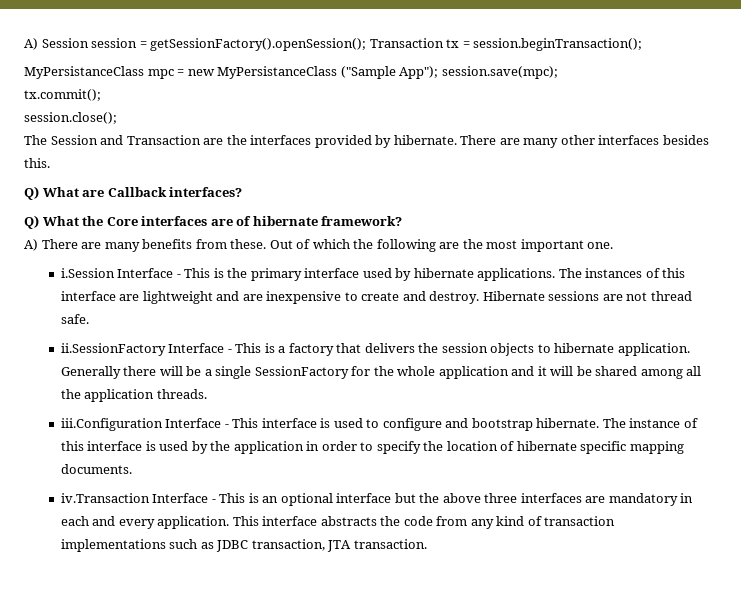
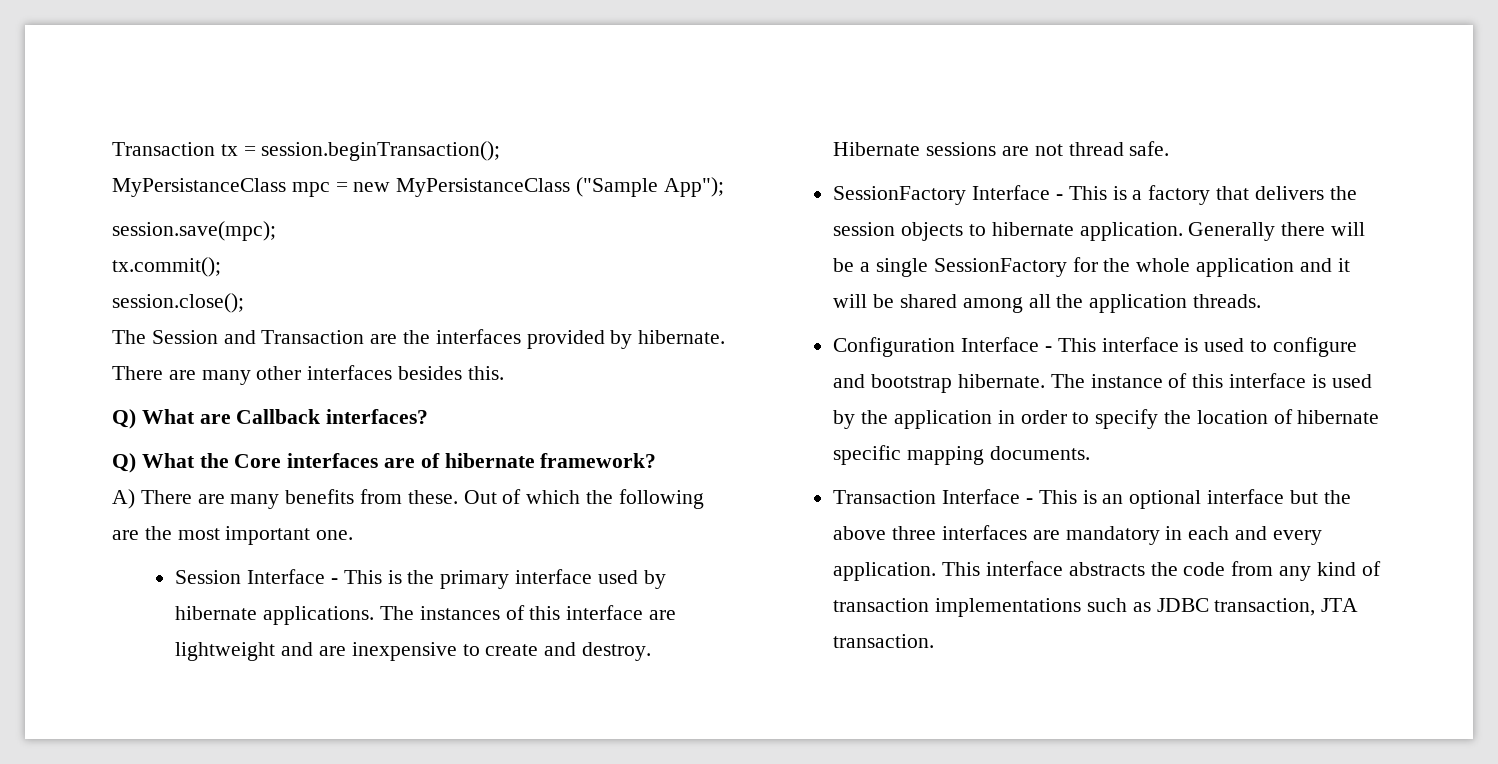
- A) Session session = getSessionFactory().openSession(); Transaction tx = session.beginTransaction();
+ Transaction tx = session.beginTransaction();
- MyPersistanceClass mpc = new MyPersistanceClass ("Sample App"); session.save(mpc);
+ MyPersistanceClass mpc = new MyPersistanceClass ("Sample App");
+ session.save(mpc);
- i.Session Interface - This is the primary interface used by hibernate applications.
+ Session Interface - This is the primary interface used by hibernate applications.
- ii.SessionFactory Interface - This is a factory that delivers the session objects to hibernate application.
+ SessionFactory Interface - This is a factory that delivers the session objects to hibernate application.
- iii.Configuration Interface - This interface is used to configure and bootstrap hibernate.
+ Configuration Interface - This interface is used to configure and bootstrap hibernate.
- iv.Transaction Interface - This is an optional interface but the above three interfaces are mandatory in each and every application.
+ Transaction Interface - This is an optional interface but the above three interfaces are mandatory in each and every application.

